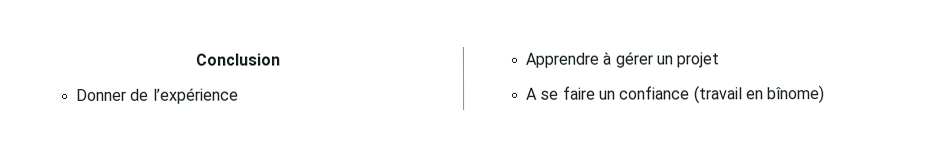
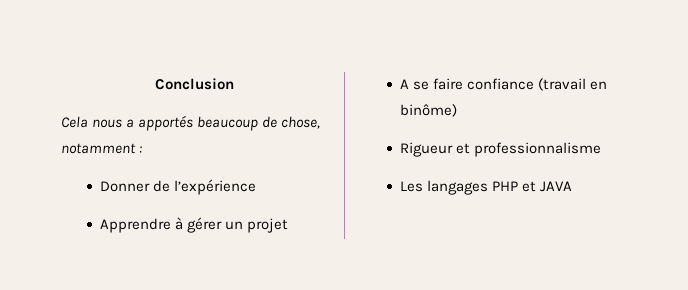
+ Cela nous a apportés beaucoup de chose, notamment :
- A se faire un confiance (travail en bînome)
+ A se faire confiance (travail en binôme)
+ Rigueur et professionnalisme
+ Les langages PHP et JAVA

